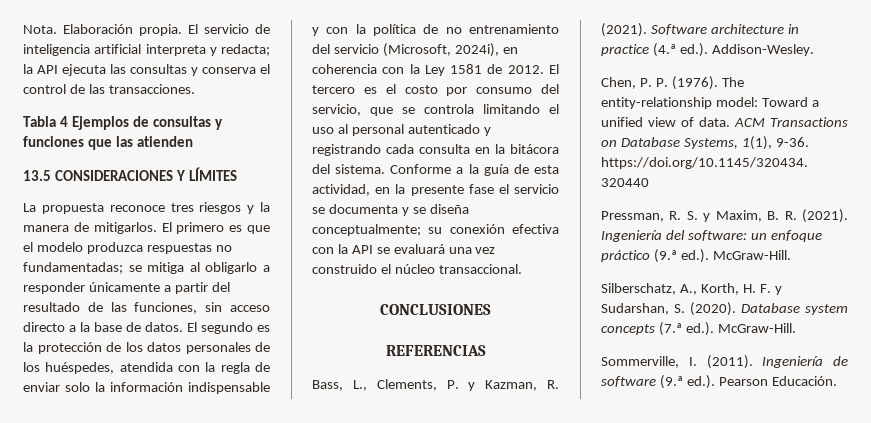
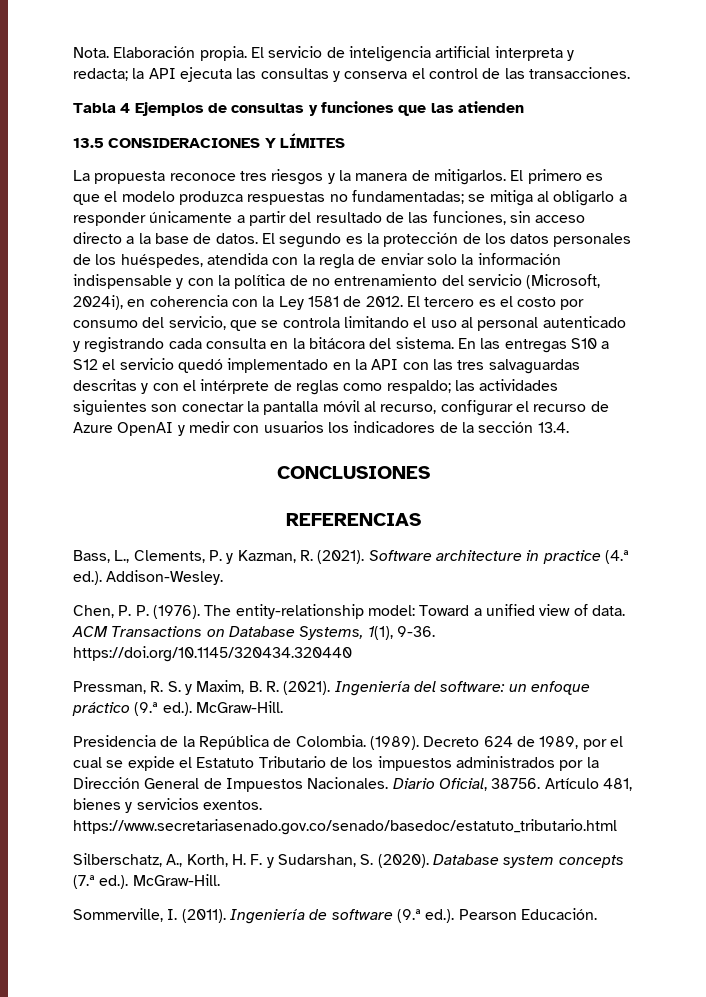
- Conforme a la guía de esta actividad, en la presente fase el servicio se documenta y se diseña conceptualmente; su conexión efectiva con la API se evaluará una vez construido el núcleo transaccional.
+ En las entregas S10 a S12 el servicio quedó implementado en la API con las tres salvaguardas descritas y con el intérprete de reglas como respaldo; las actividades siguientes son conectar la pantalla móvil al recurso, configurar el recurso de Azure OpenAI y medir con usuarios los indicadores de la sección 13.4.
+ Presidencia de la República de Colombia. (1989). Decreto 624 de 1989, por el cual se expide el Estatuto Tributario de los impuestos administrados por la Dirección General de Impuestos Nacionales. Diario Oficial, 38756. Artículo 481, bienes y servicios exentos. https://www.secretariasenado.gov.co/senado/basedoc/estatuto_tributario.html

